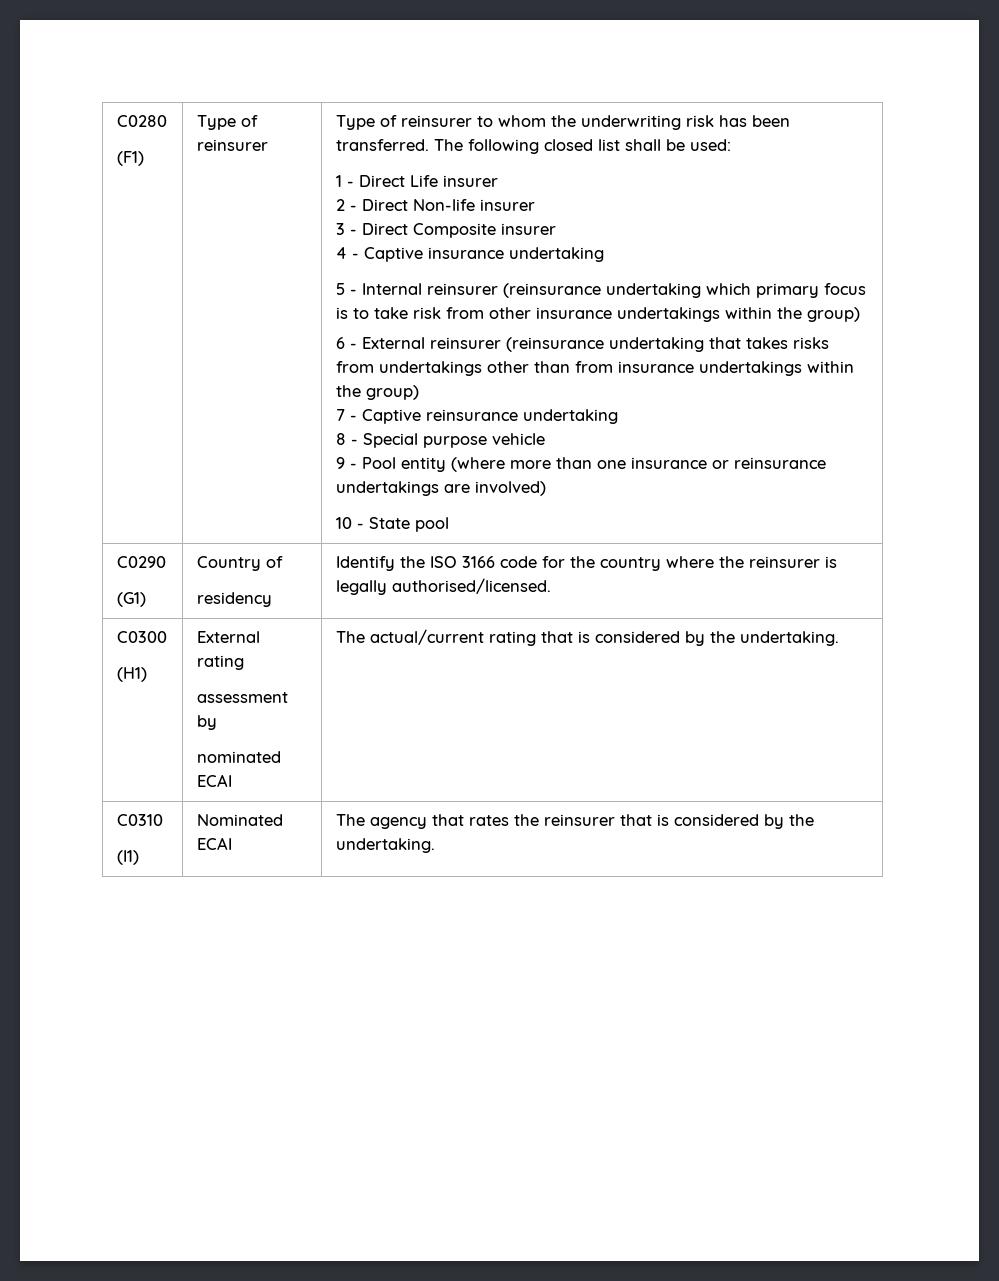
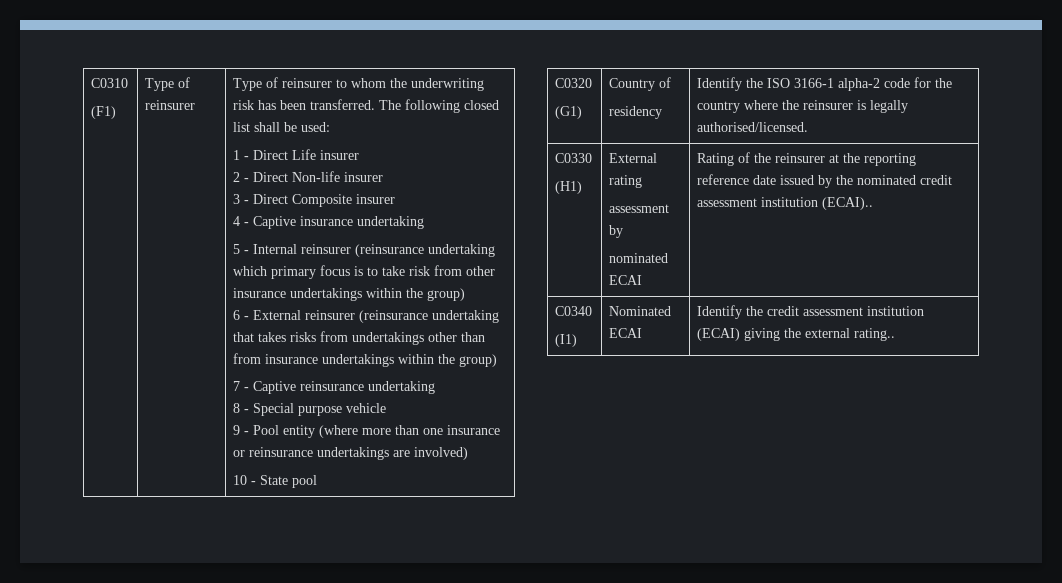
- C0280
+ C0310
- C0290
+ C0320
  (G1) | Country of
- residency | Identify the ISO 3166 code for the country where the reinsurer is legally authorised/licensed.
+ residency | Identify the ISO 3166-1 alpha-2 code for the country where the reinsurer is legally authorised/licensed.
- C0300
+ C0330
  (H1) | External rating
  assessment by
- nominated ECAI | The actual/current rating that is considered by the undertaking.
- C0310
- (I1) | Nominated ECAI | The agency that rates the reinsurer that is considered by the undertaking.
+ nominated ECAI | Rating of the reinsurer at the reporting reference date issued by the nominated credit assessment institution (ECAI)..
+ C0340
+ (I1) | Nominated ECAI | Identify the credit assessment institution (ECAI) giving the external rating..

